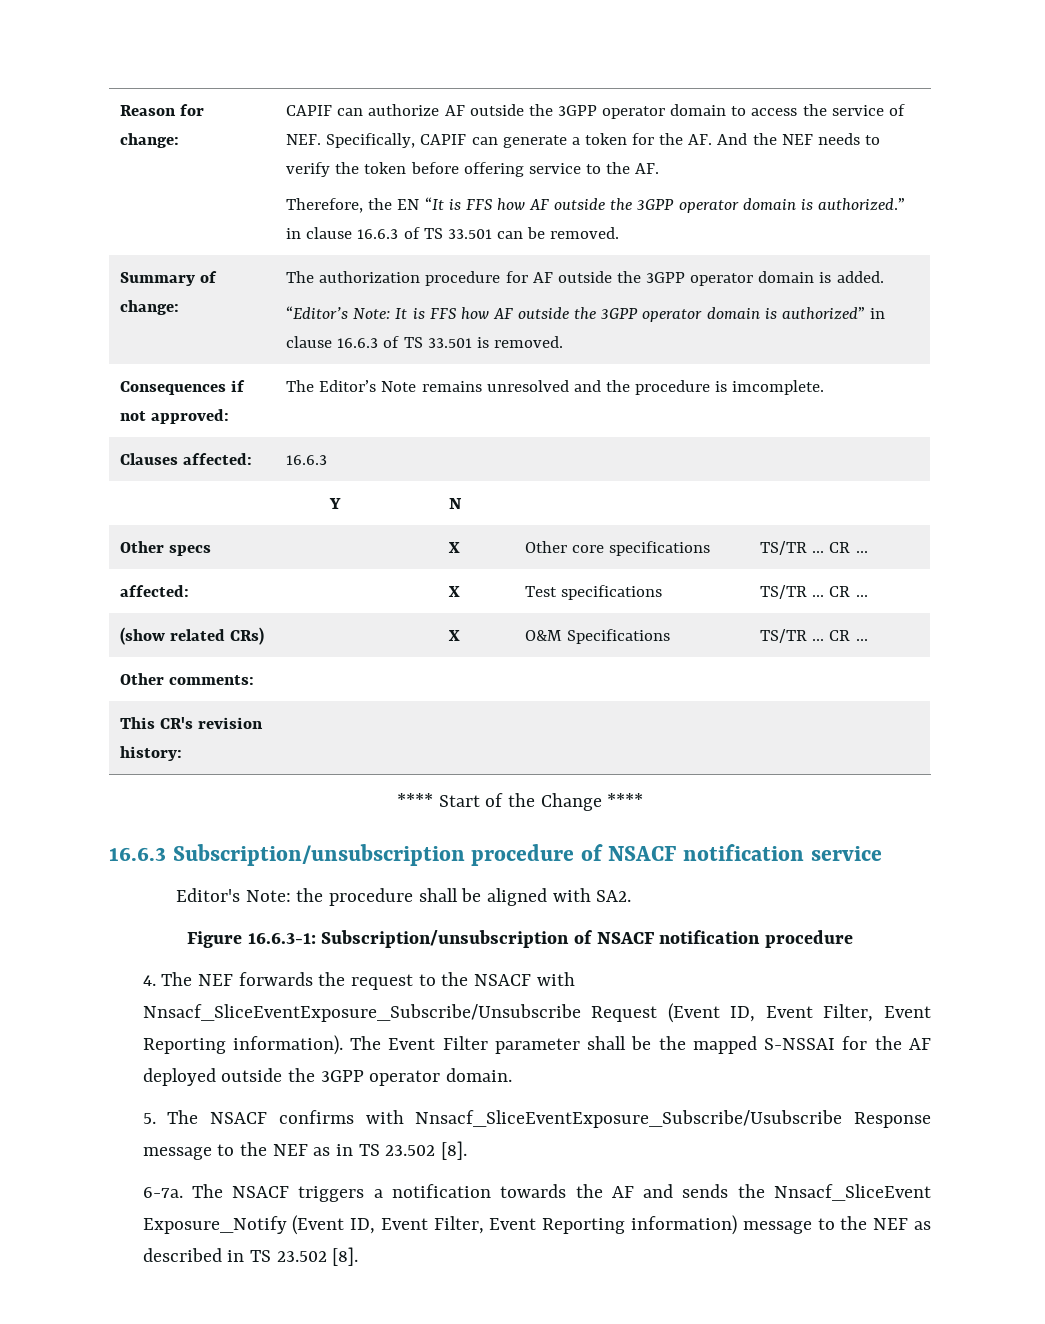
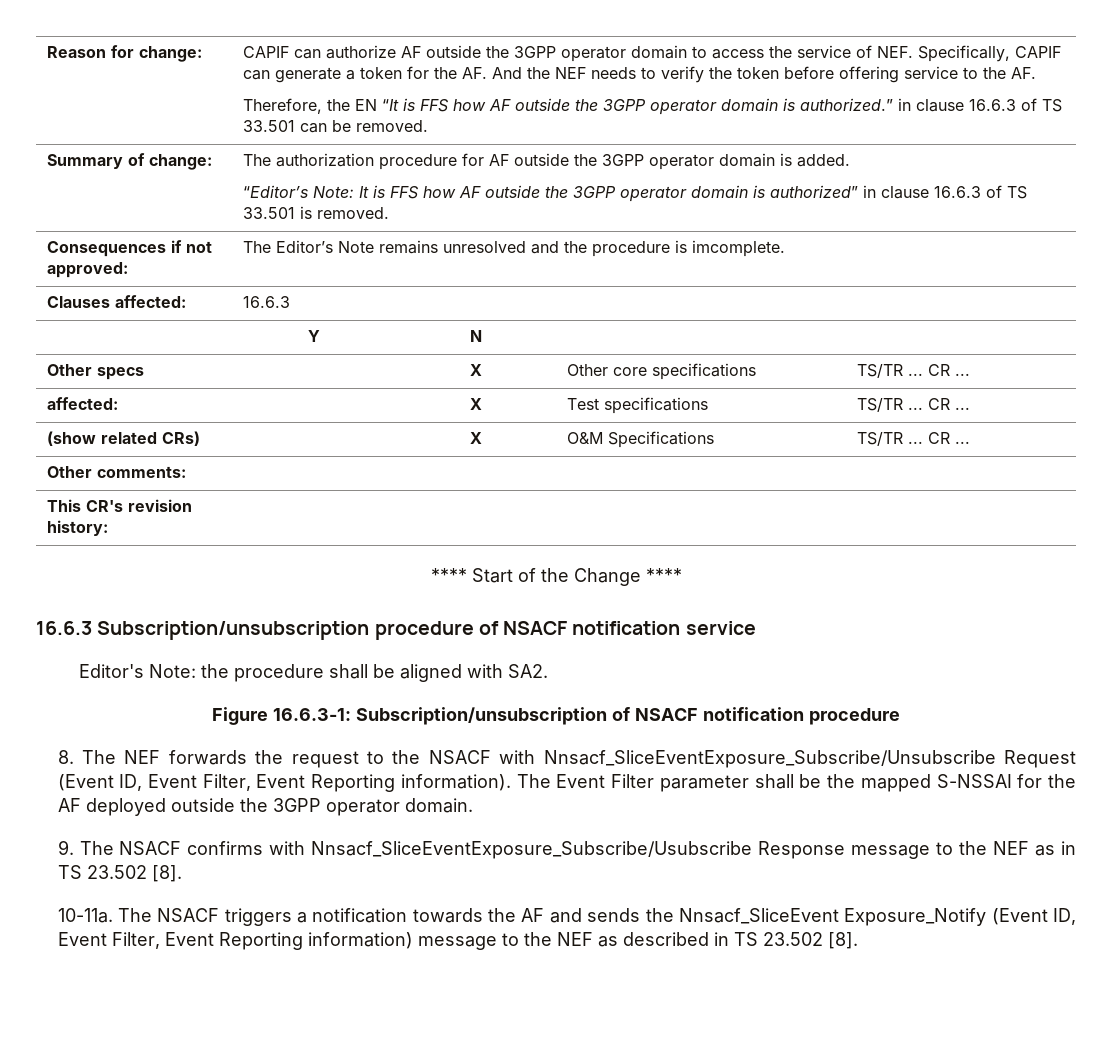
- 4. The NEF forwards the request to the NSACF with Nnsacf_SliceEventExposure_Subscribe/Unsubscribe Request (Event ID, Event Filter, Event Reporting information).
+ 8. The NEF forwards the request to the NSACF with Nnsacf_SliceEventExposure_Subscribe/Unsubscribe Request (Event ID, Event Filter, Event Reporting information).
- 5. The NSACF confirms with Nnsacf_SliceEventExposure_Subscribe/Usubscribe Response message to the NEF as in TS 23.502 [8].
+ 9. The NSACF confirms with Nnsacf_SliceEventExposure_Subscribe/Usubscribe Response message to the NEF as in TS 23.502 [8].
- 6-7a.
+ 10-11a.

